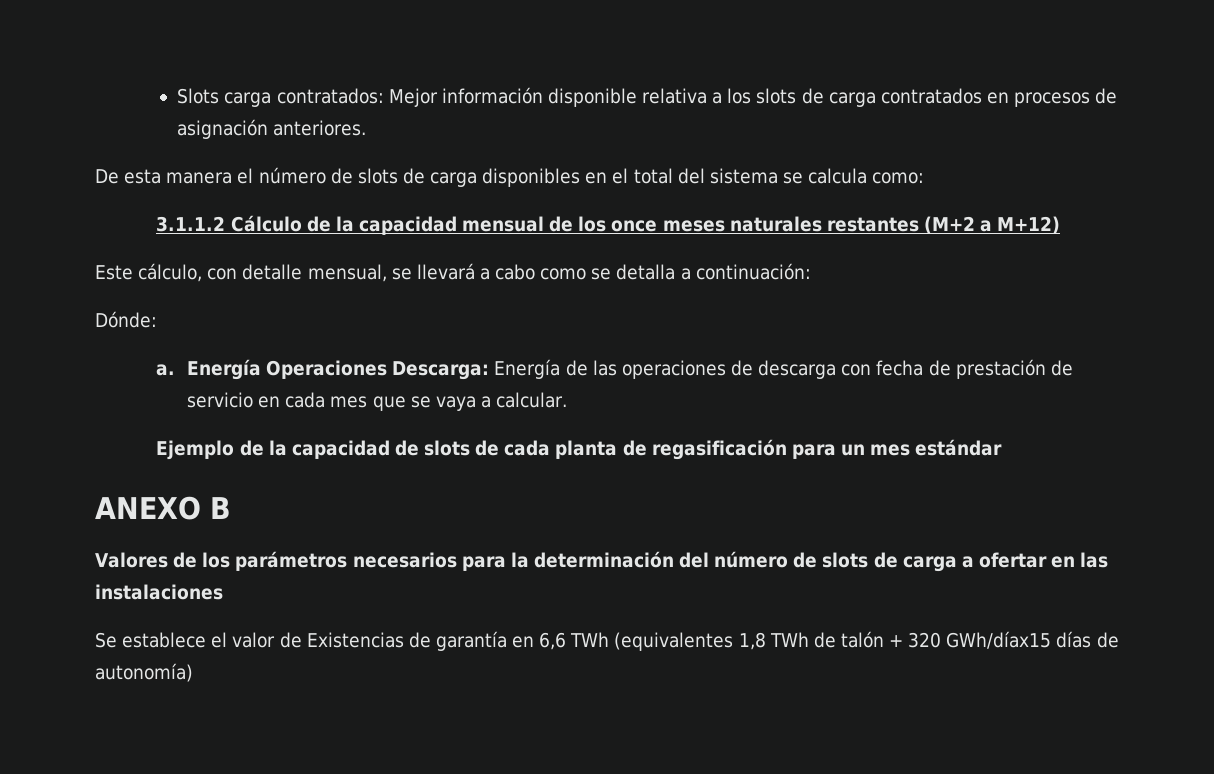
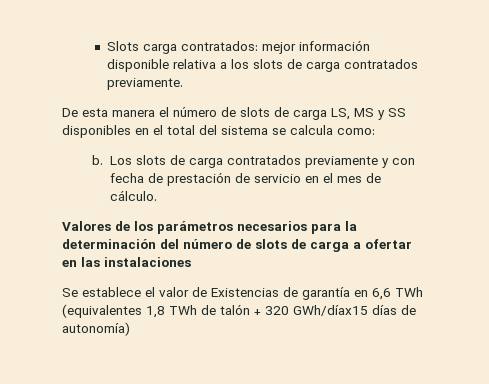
- Slots carga contratados: Mejor información disponible relativa a los slots de carga contratados en procesos de asignación anteriores.
+ Slots carga contratados: mejor información disponible relativa a los slots de carga contratados previamente.
- De esta manera el número de slots de carga disponibles en el total del sistema se calcula como:
+ De esta manera el número de slots de carga LS, MS y SS disponibles en el total del sistema se calcula como:
- 3.1.1.2 Cálculo de la capacidad mensual de los once meses naturales restantes (M+2 a M+12)
- Este cálculo, con detalle mensual, se llevará a cabo como se detalla a continuación:
- Dónde:
- a. Energía Operaciones Descarga: Energía de las operaciones de descarga con fecha de prestación de servicio en cada mes que se vaya a calcular.
- Ejemplo de la capacidad de slots de cada planta de regasificación para un mes estándar
- ANEXO B
+ b. Los slots de carga contratados previamente y con fecha de prestación de servicio en el mes de cálculo.

